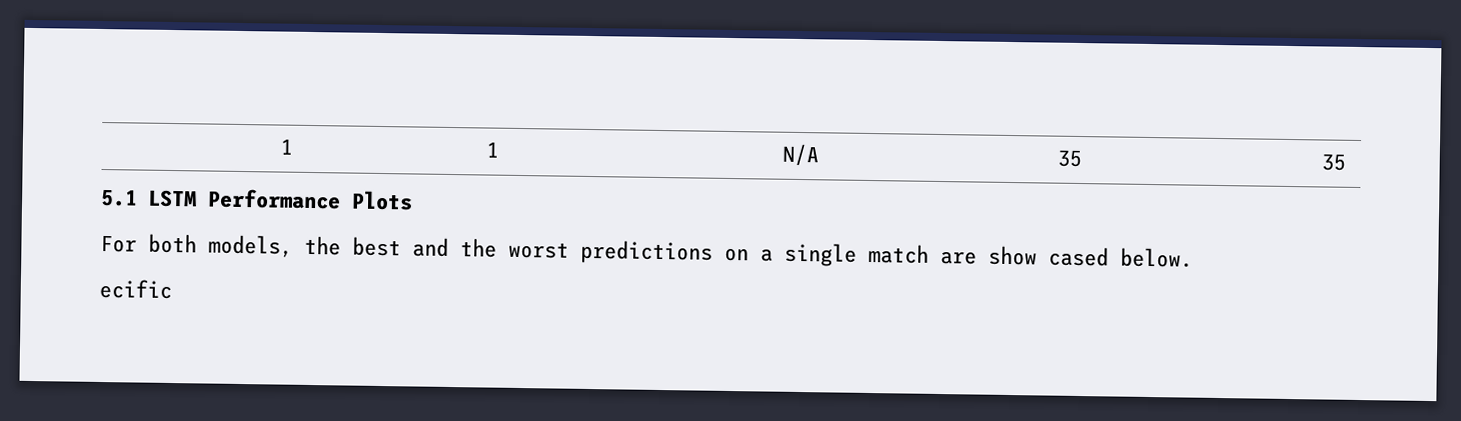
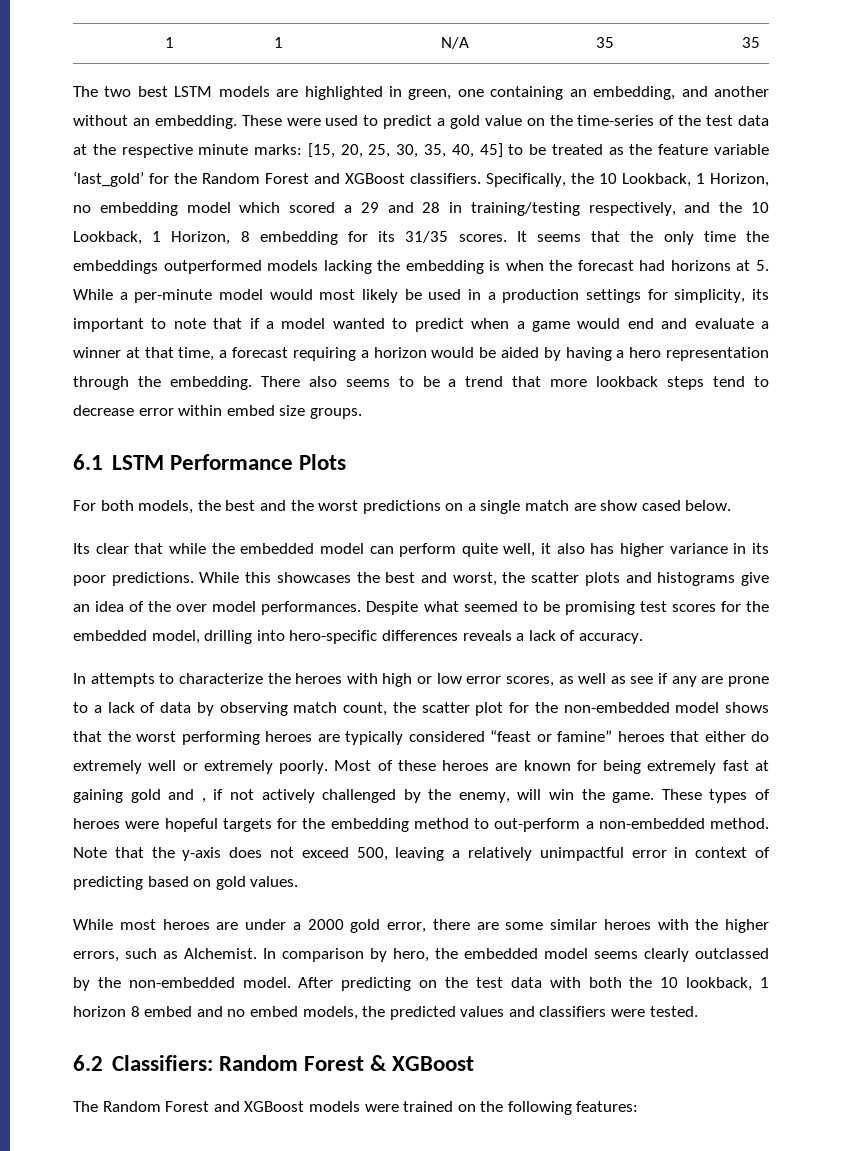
- 5.1 LSTM Performance Plots
+ The two best LSTM models are highlighted in green, one containing an embedding, and another without an embedding. These were used to predict a gold value on the time-series of the test data at the respective minute marks: [15, 20, 25, 30, 35, 40, 45] to be treated as the feature variable ‘last_gold’ for the Random Forest and XGBoost classifiers. Specifically, the 10 Lookback, 1 Horizon, no embedding model which scored a 29 and 28 in training/testing respectively, and the 10 Lookback, 1 Horizon, 8 embedding for its 31/35 scores. It seems that the only time the embeddings outperformed models lacking the embedding is when the forecast had horizons at 5. While a per-minute model would most likely be used in a production settings for simplicity, its important to note that if a model wanted to predict when a game would end and evaluate a winner at that time, a forecast requiring a horizon would be aided by having a hero representation through the embedding. There also seems to be a trend that more lookback steps tend to decrease error within embed size groups.
+ 6.1 LSTM Performance Plots
- ecific
+ Its clear that while the embedded model can perform quite well, it also has higher variance in its poor predictions. While this showcases the best and worst, the scatter plots and histograms give an idea of the over model performances. Despite what seemed to be promising test scores for the embedded model, drilling into hero-specific differences reveals a lack of accuracy.
+ In attempts to characterize the heroes with high or low error scores, as well as see if any are prone to a lack of data by observing match count, the scatter plot for the non-embedded model shows that the worst performing heroes are typically considered “feast or famine” heroes that either do extremely well or extremely poorly. Most of these heroes are known for being extremely fast at gaining gold and , if not actively challenged by the enemy, will win the game. These types of heroes were hopeful targets for the embedding method to out-perform a non-embedded method. Note that the y-axis does not exceed 500, leaving a relatively unimpactful error in context of predicting based on gold values.
+ While most heroes are under a 2000 gold error, there are some similar heroes with the higher errors, such as Alchemist. In comparison by hero, the embedded model seems clearly outclassed by the non-embedded model. After predicting on the test data with both the 10 lookback, 1 horizon 8 embed and no embed models, the predicted values and classifiers were tested.
+ 6.2 Classifiers: Random Forest & XGBoost
+ The Random Forest and XGBoost models were trained on the following features:

